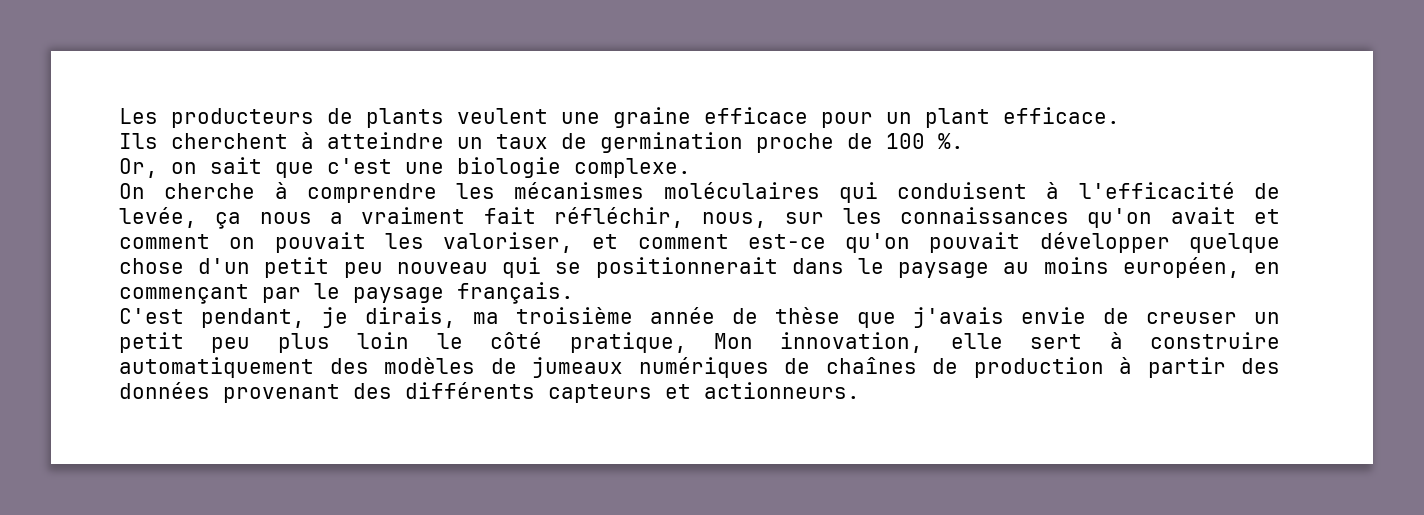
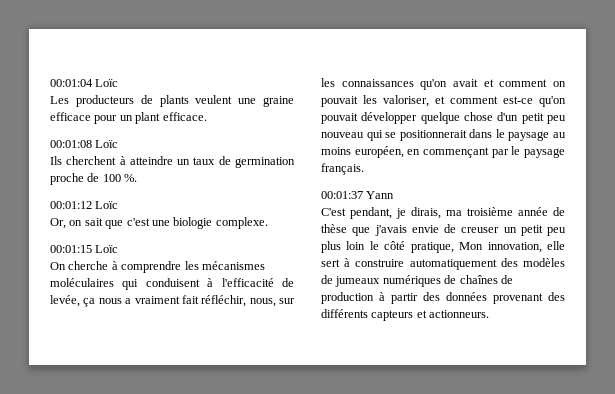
+ 00:01:04 Loïc
+ 00:01:08 Loïc
+ 00:01:12 Loïc
+ 00:01:15 Loïc
+ 00:01:37 Yann

